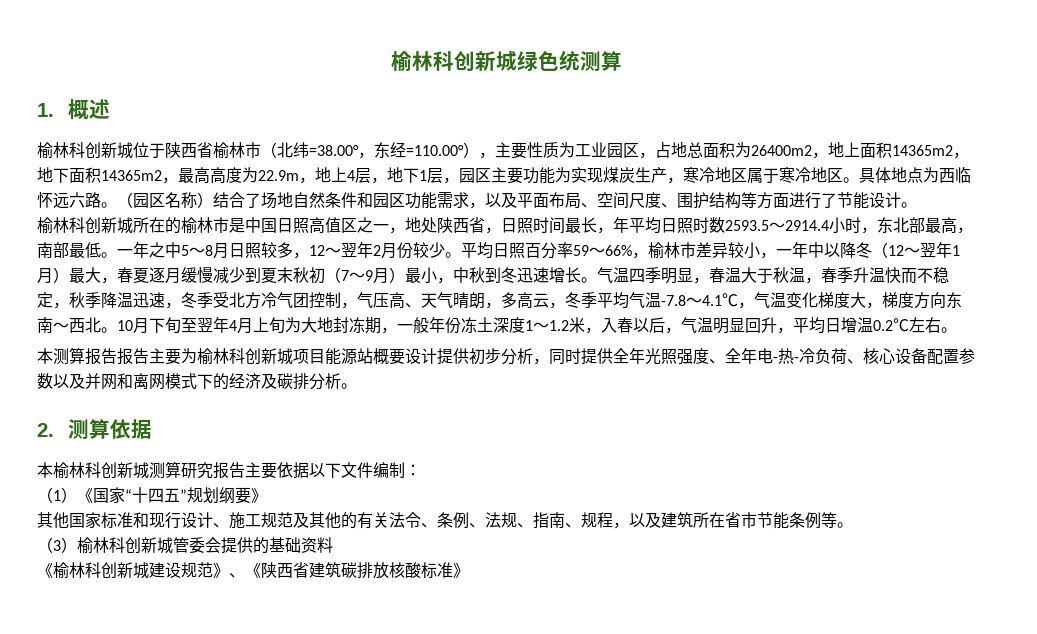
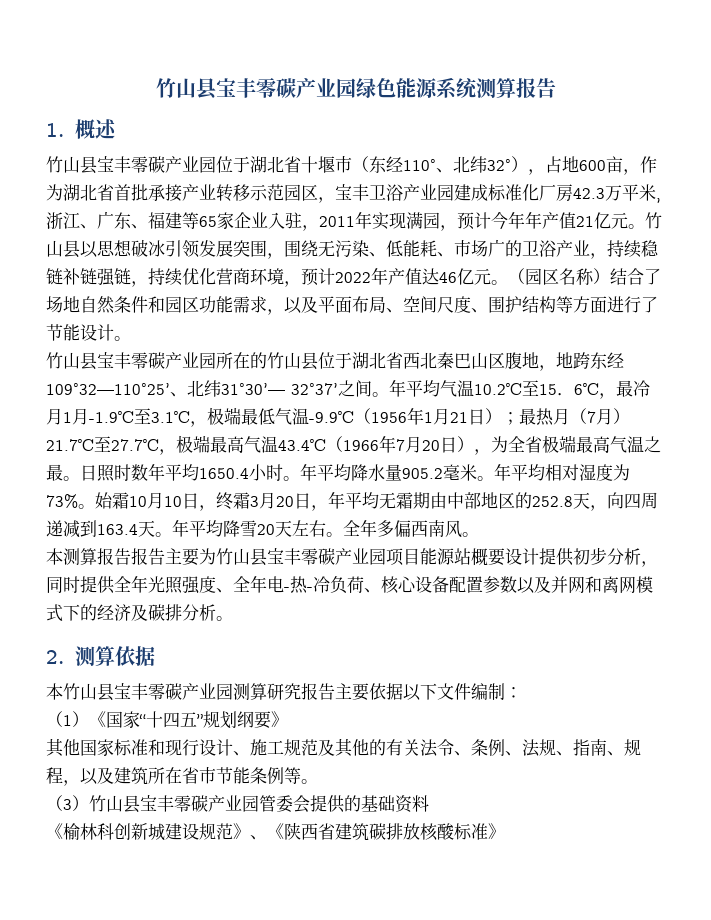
- 榆林科创新城绿色统测算
+ 竹山县宝丰零碳产业园绿色能源系统测算报告
- 榆林科创新城位于陕西省榆林市（北纬=38.00°，东经=110.00°），主要性质为工业园区，占地总面积为26400m2，地上面积14365m2，地下面积14365m2，最高高度为22.9m，地上4层，地下1层，园区主要功能为实现煤炭生产，寒冷地区属于寒冷地区。具体地点为西临怀远六路。
+ 竹山县宝丰零碳产业园位于湖北省十堰市（东经110°、北纬32°），占地600亩，作为湖北省首批承接产业转移示范园区，宝丰卫浴产业园建成标准化厂房42.3万平米,浙江、广东、福建等65家企业入驻，2011年实现满园，预计今年年产值21亿元。竹山县以思想破冰引领发展突围，围绕无污染、低能耗、市场广的卫浴产业，持续稳链补链强链，持续优化营商环境，预计2022年产值达46亿元。
- 榆林科创新城所在的榆林市是中国日照高值区之一，地处陕西省，日照时间最长，年平均日照时数2593.5～2914.4小时，东北部最高，南部最低。一年之中5～8月日照较多，12～翌年2月份较少。平均日照百分率59～66%，榆林市差异较小，一年中以降冬（12～翌年1月）最大，春夏逐月缓慢减少到夏末秋初（7～9月）最小，中秋到冬迅速增长。气温四季明显，春温大于秋温，春季升温快而不稳定，秋季降温迅速，冬季受北方冷气团控制，气压高、天气晴朗，多高云，冬季平均气温-7.8～4.1℃，气温变化梯度大，梯度方向东南～西北。10月下旬至翌年4月上旬为大地封冻期，一般年份冻土深度1～1.2米，入春以后，气温明显回升，平均日增温0.2℃左右。
+ 竹山县宝丰零碳产业园所在的竹山县位于湖北省西北秦巴山区腹地，地跨东经109°32—110°25’、北纬31°30’— 32°37’之间。年平均气温10.2℃至15．6℃，最冷月1月-1.9℃至3.1℃，极端最低气温-9.9℃（1956年1月21日）；最热月（7月）21.7℃至27.7℃，极端最高气温43.4℃（1966年7月20日），为全省极端最高气温之最。日照时数年平均1650.4小时。年平均降水量905.2毫米。年平均相对湿度为73%。始霜10月10日，终霜3月20日，年平均无霜期由中部地区的252.8天，向四周递减到163.4天。年平均降雪20天左右。全年多偏西南风。
- 本测算报告报告主要为榆林科创新城项目能源站概要设计提供初步分析，同时提供全年光照强度、全年电-热-冷负荷、核心设备配置参数以及并网和离网模式下的经济及碳排分析。
+ 本测算报告报告主要为竹山县宝丰零碳产业园项目能源站概要设计提供初步分析，同时提供全年光照强度、全年电-热-冷负荷、核心设备配置参数以及并网和离网模式下的经济及碳排分析。
- 本榆林科创新城测算研究报告主要依据以下文件编制：
+ 本竹山县宝丰零碳产业园测算研究报告主要依据以下文件编制：
- （3）榆林科创新城管委会提供的基础资料
+ （3）竹山县宝丰零碳产业园管委会提供的基础资料

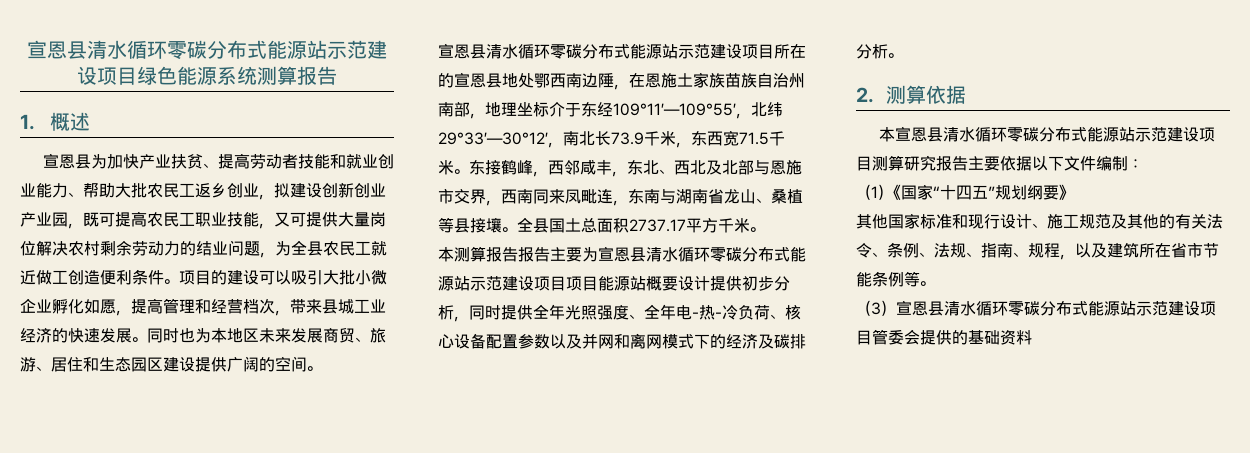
- 竹山县宝丰零碳产业园绿色能源系统测算报告
+ 宣恩县清水循环零碳分布式能源站示范建设项目绿色能源系统测算报告
- 竹山县宝丰零碳产业园位于湖北省十堰市（东经110°、北纬32°），占地600亩，作为湖北省首批承接产业转移示范园区，宝丰卫浴产业园建成标准化厂房42.3万平米,浙江、广东、福建等65家企业入驻，2011年实现满园，预计今年年产值21亿元。竹山县以思想破冰引领发展突围，围绕无污染、低能耗、市场广的卫浴产业，持续稳链补链强链，持续优化营商环境，预计2022年产值达46亿元。（园区名称）结合了场地自然条件和园区功能需求，以及平面布局、空间尺度、围护结构等方面进行了节能设计。
- 竹山县宝丰零碳产业园所在的竹山县位于湖北省西北秦巴山区腹地，地跨东经109°32—110°25’、北纬31°30’— 32°37’之间。年平均气温10.2℃至15．6℃，最冷月1月-1.9℃至3.1℃，极端最低气温-9.9℃（1956年1月21日）；最热月（7月）21.7℃至27.7℃，极端最高气温43.4℃（1966年7月20日），为全省极端最高气温之最。日照时数年平均1650.4小时。年平均降水量905.2毫米。年平均相对湿度为73%。始霜10月10日，终霜3月20日，年平均无霜期由中部地区的252.8天，向四周递减到163.4天。年平均降雪20天左右。全年多偏西南风。
+ 宣恩县为加快产业扶贫、提高劳动者技能和就业创业能力、帮助大批农民工返乡创业，拟建设创新创业产业园，既可提高农民工职业技能，又可提供大量岗位解决农村剩余劳动力的结业问题，为全县农民工就近做工创造便利条件。项目的建设可以吸引大批小微企业孵化如愿，提高管理和经营档次，带来县城工业经济的快速发展。同时也为本地区未来发展商贸、旅游、居住和生态园区建设提供广阔的空间。
+ 宣恩县清水循环零碳分布式能源站示范建设项目所在的宣恩县地处鄂西南边陲，在恩施土家族苗族自治州南部，地理坐标介于东经109°11′—109°55′，北纬29°33′—30°12′，南北长73.9千米，东西宽71.5千米。东接鹤峰，西邻咸丰，东北、西北及北部与恩施市交界，西南同来凤毗连，东南与湖南省龙山、桑植等县接壤。全县国土总面积2737.17平方千米。
- 本测算报告报告主要为竹山县宝丰零碳产业园项目能源站概要设计提供初步分析，同时提供全年光照强度、全年电-热-冷负荷、核心设备配置参数以及并网和离网模式下的经济及碳排分析。
+ 本测算报告报告主要为宣恩县清水循环零碳分布式能源站示范建设项目项目能源站概要设计提供初步分析，同时提供全年光照强度、全年电-热-冷负荷、核心设备配置参数以及并网和离网模式下的经济及碳排分析。
- 本竹山县宝丰零碳产业园测算研究报告主要依据以下文件编制：
+ 本宣恩县清水循环零碳分布式能源站示范建设项目测算研究报告主要依据以下文件编制：
- （3）竹山县宝丰零碳产业园管委会提供的基础资料
+ （3）宣恩县清水循环零碳分布式能源站示范建设项目管委会提供的基础资料
- 《榆林科创新城建设规范》、《陕西省建筑碳排放核酸标准》

